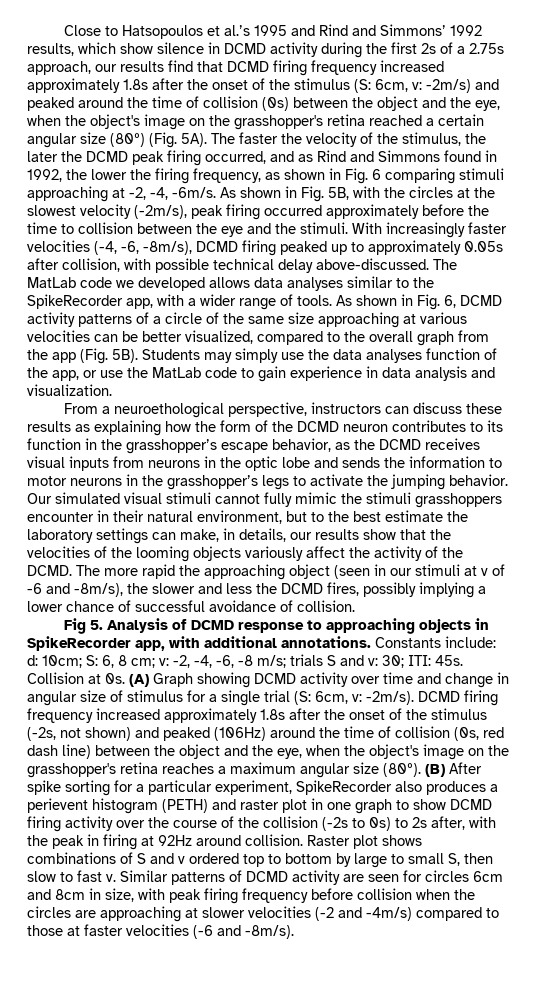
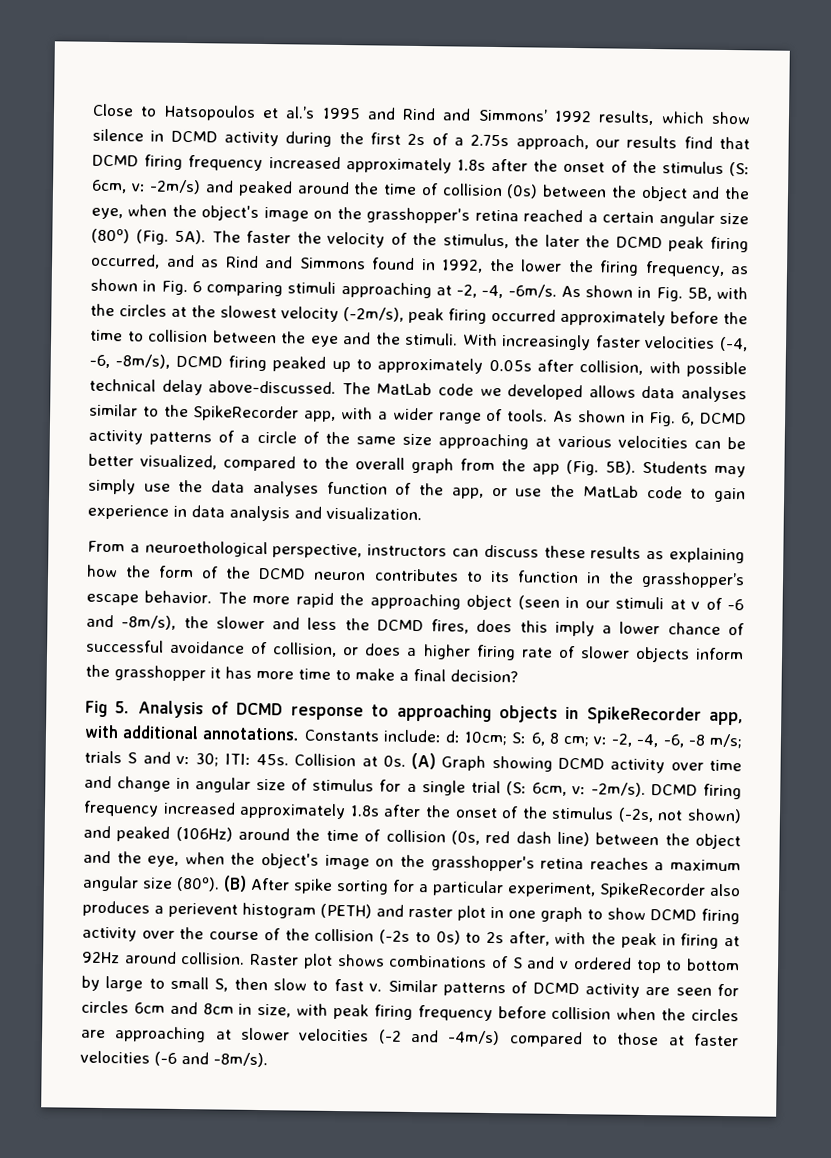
- From a neuroethological perspective, instructors can discuss these results as explaining how the form of the DCMD neuron contributes to its function in the grasshopper’s escape behavior, as the DCMD receives visual inputs from neurons in the optic lobe and sends the information to motor neurons in the grasshopper’s legs to activate the jumping behavior. Our simulated visual stimuli cannot fully mimic the stimuli grasshoppers encounter in their natural environment, but to the best estimate the laboratory settings can make, in details, our results show that the velocities of the looming objects variously affect the activity of the DCMD.
+ From a neuroethological perspective, instructors can discuss these results as explaining how the form of the DCMD neuron contributes to its function in the grasshopper’s escape behavior.
- The more rapid the approaching object (seen in our stimuli at v of -6 and -8m/s), the slower and less the DCMD fires, possibly implying a lower chance of successful avoidance of collision.
+ The more rapid the approaching object (seen in our stimuli at v of -6 and -8m/s), the slower and less the DCMD fires, does this imply a lower chance of successful avoidance of collision, or does a higher firing rate of slower objects inform the grasshopper it has more time to make a final decision?

